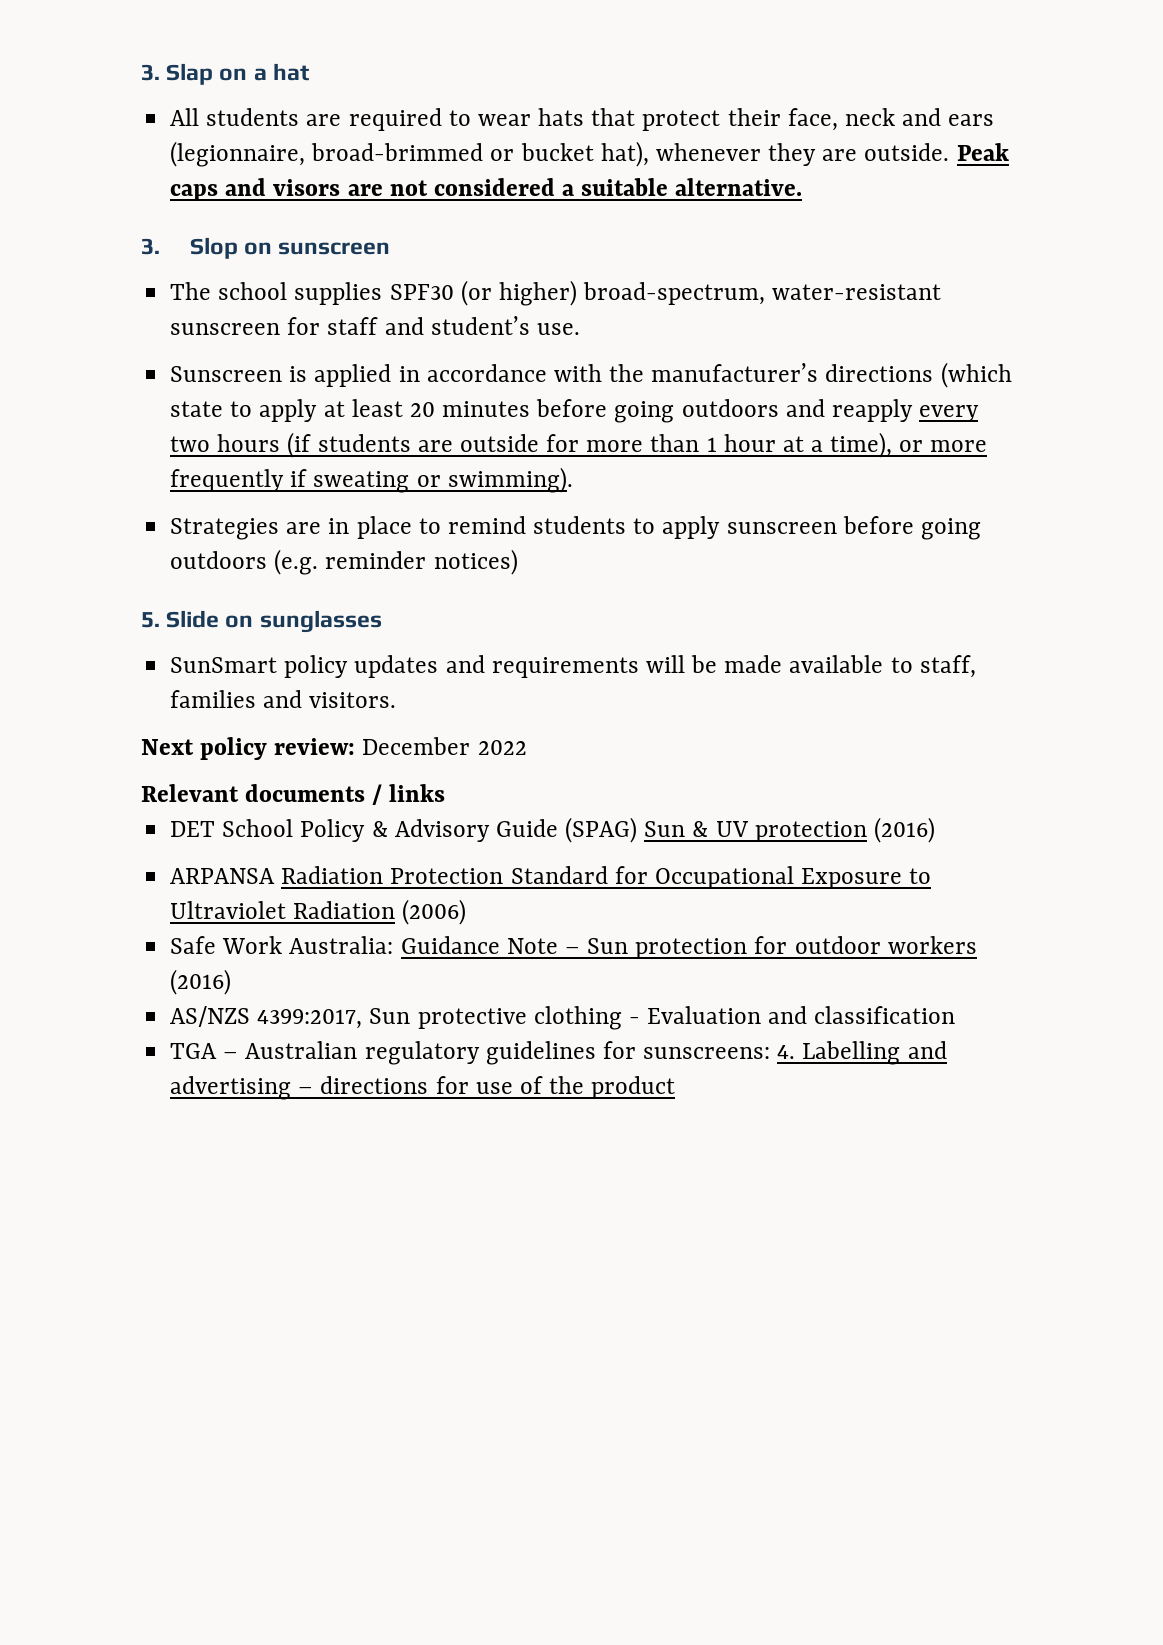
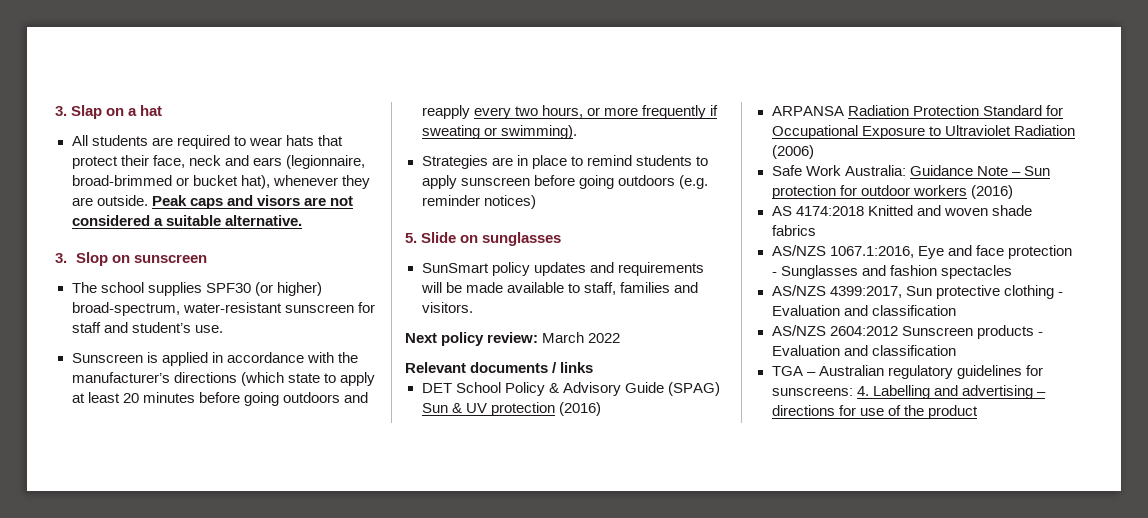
- Sunscreen is applied in accordance with the manufacturer’s directions (which state to apply at least 20 minutes before going outdoors and reapply every two hours (if students are outside for more than 1 hour at a time), or more frequently if sweating or swimming).
+ Sunscreen is applied in accordance with the manufacturer’s directions (which state to apply at least 20 minutes before going outdoors and reapply every two hours, or more frequently if sweating or swimming).
- Next policy review: December 2022
+ Next policy review: March 2022
+ AS 4174:2018 Knitted and woven shade fabrics
+ AS/NZS 1067.1:2016, Eye and face protection - Sunglasses and fashion spectacles
+ AS/NZS 2604:2012 Sunscreen products - Evaluation and classification

